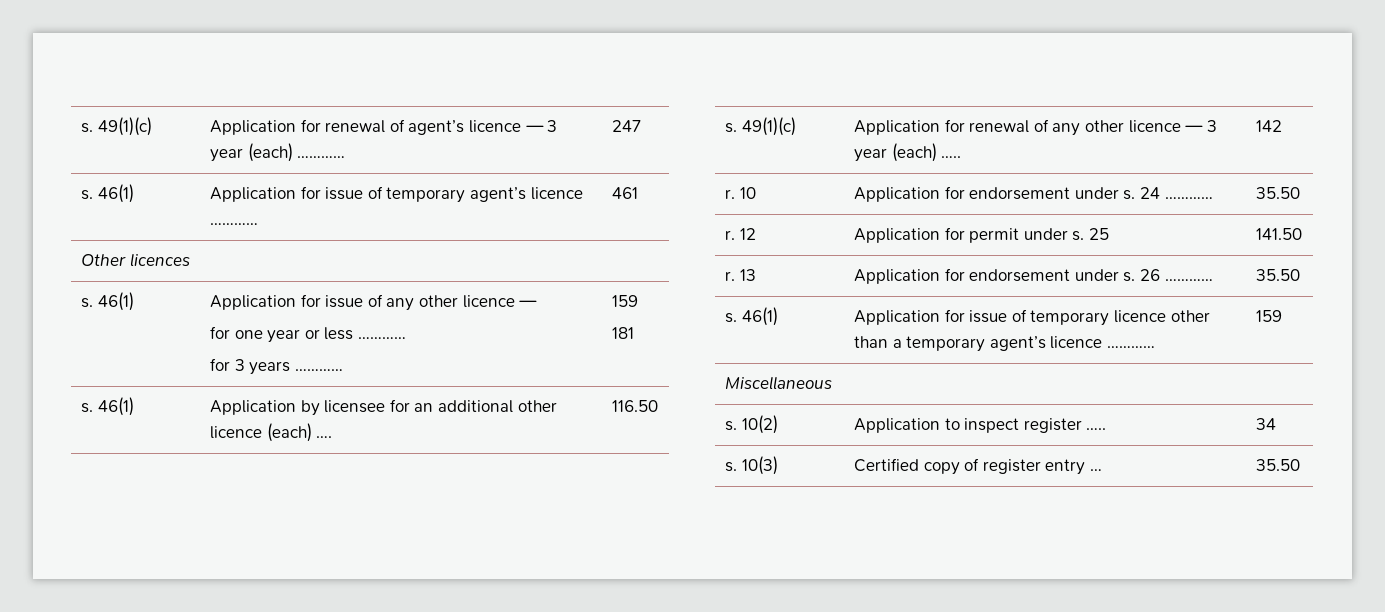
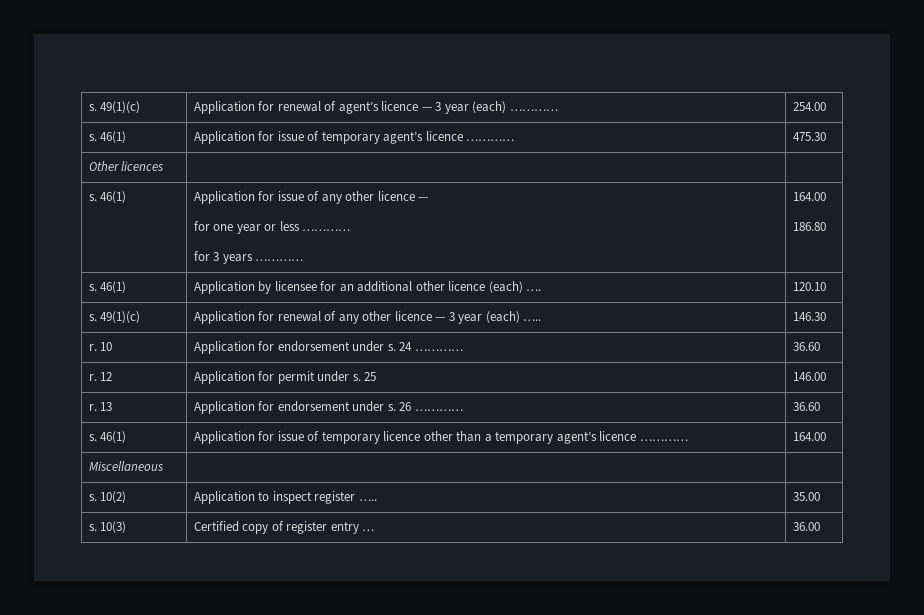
- s. 49(1)(c) | Application for renewal of agent’s licence — 3 year (each) ………… | 247
+ s. 49(1)(c) | Application for renewal of agent’s licence — 3 year (each) ………… | 254.00
- s. 46(1) | Application for issue of temporary agent’s licence ………… | 461
+ s. 46(1) | Application for issue of temporary agent’s licence ………… | 475.30
  s. 46(1) | Application for issue of any other licence —
  for one year or less …………
- for 3 years ………… | 159
- 181
+ for 3 years ………… | 164.00
+ 186.80
- s. 46(1) | Application by licensee for an additional other licence (each) …. | 116.50
+ s. 46(1) | Application by licensee for an additional other licence (each) …. | 120.10
- s. 49(1)(c) | Application for renewal of any other licence — 3 year (each) ….. | 142
+ s. 49(1)(c) | Application for renewal of any other licence — 3 year (each) ….. | 146.30
- r. 10 | Application for endorsement under s. 24 ………… | 35.50
+ r. 10 | Application for endorsement under s. 24 ………… | 36.60
- r. 12 | Application for permit under s. 25 | 141.50
+ r. 12 | Application for permit under s. 25 | 146.00
- r. 13 | Application for endorsement under s. 26 ………… | 35.50
+ r. 13 | Application for endorsement under s. 26 ………… | 36.60
- s. 46(1) | Application for issue of temporary licence other than a temporary agent’s licence ………… | 159
+ s. 46(1) | Application for issue of temporary licence other than a temporary agent’s licence ………… | 164.00
- s. 10(2) | Application to inspect register ….. | 34
+ s. 10(2) | Application to inspect register ….. | 35.00
- s. 10(3) | Certified copy of register entry … | 35.50
+ s. 10(3) | Certified copy of register entry … | 36.00

